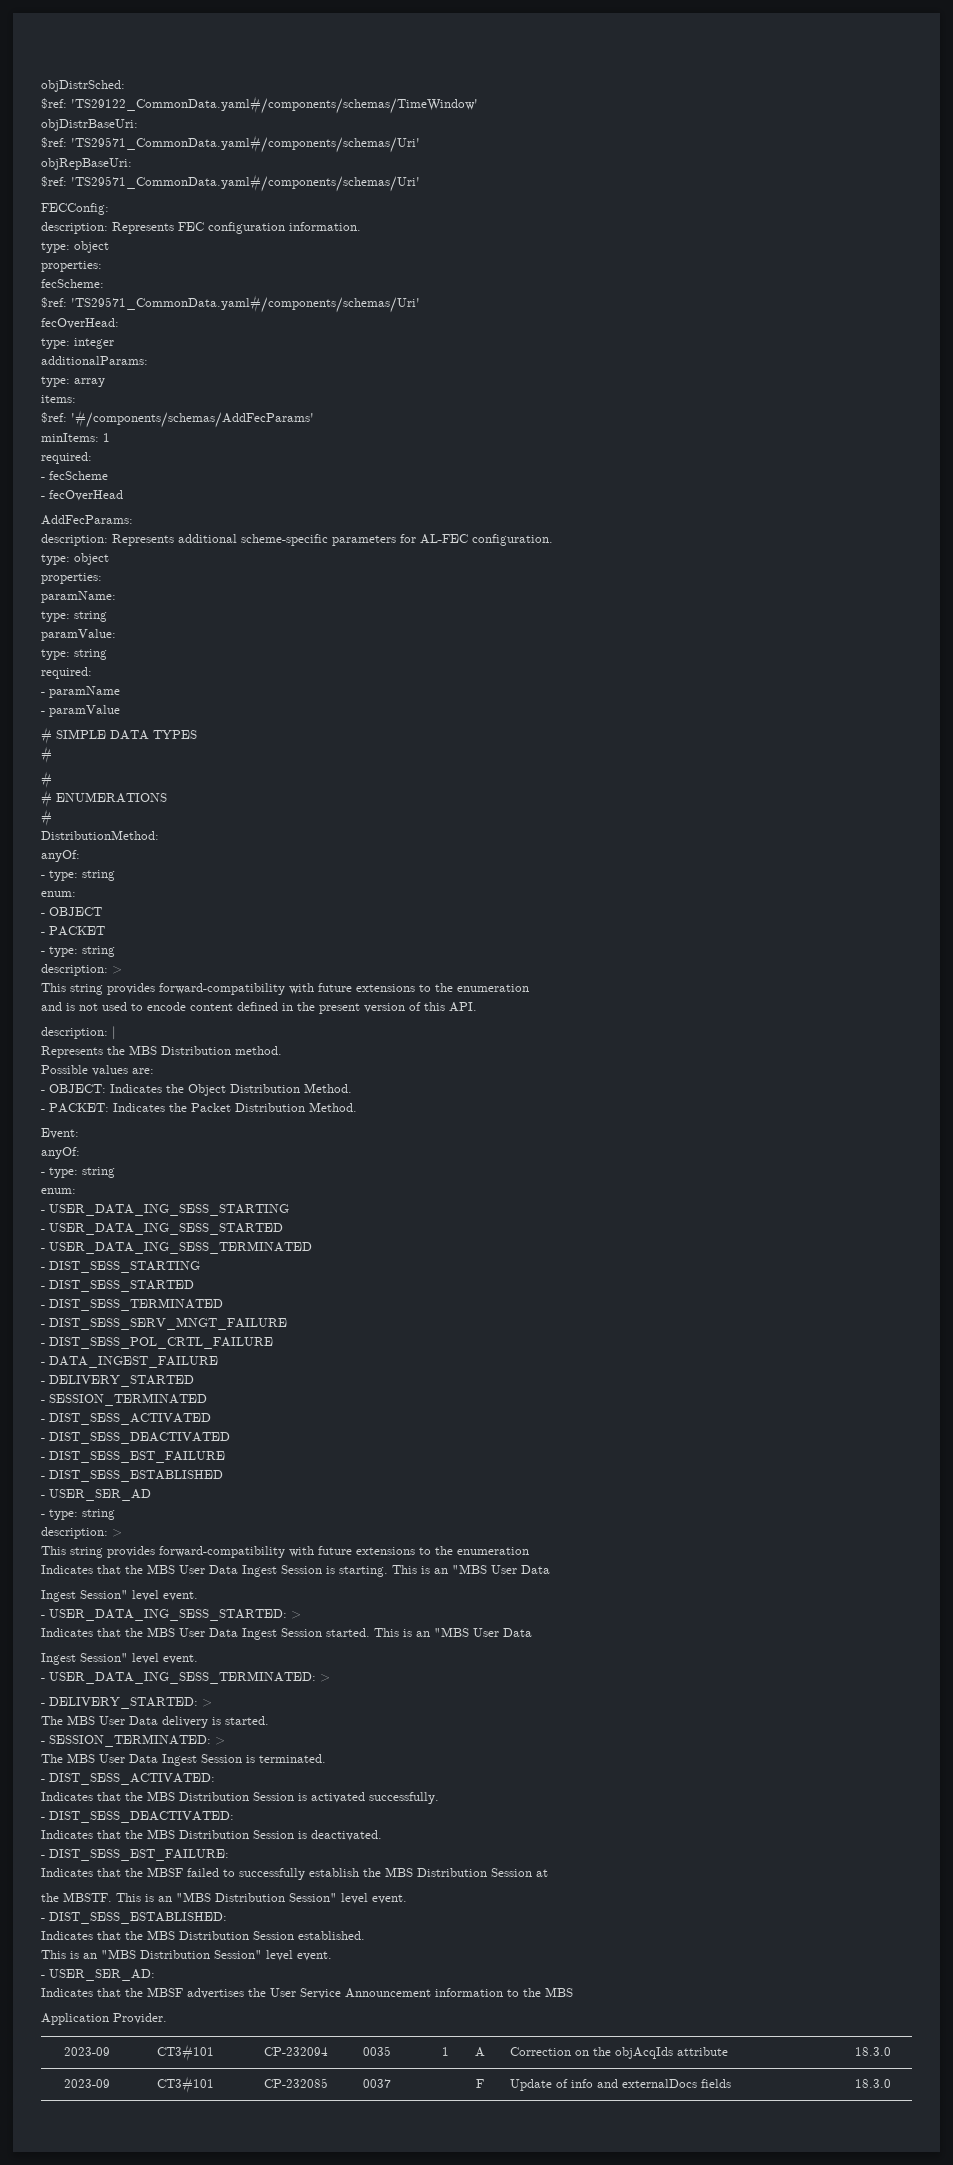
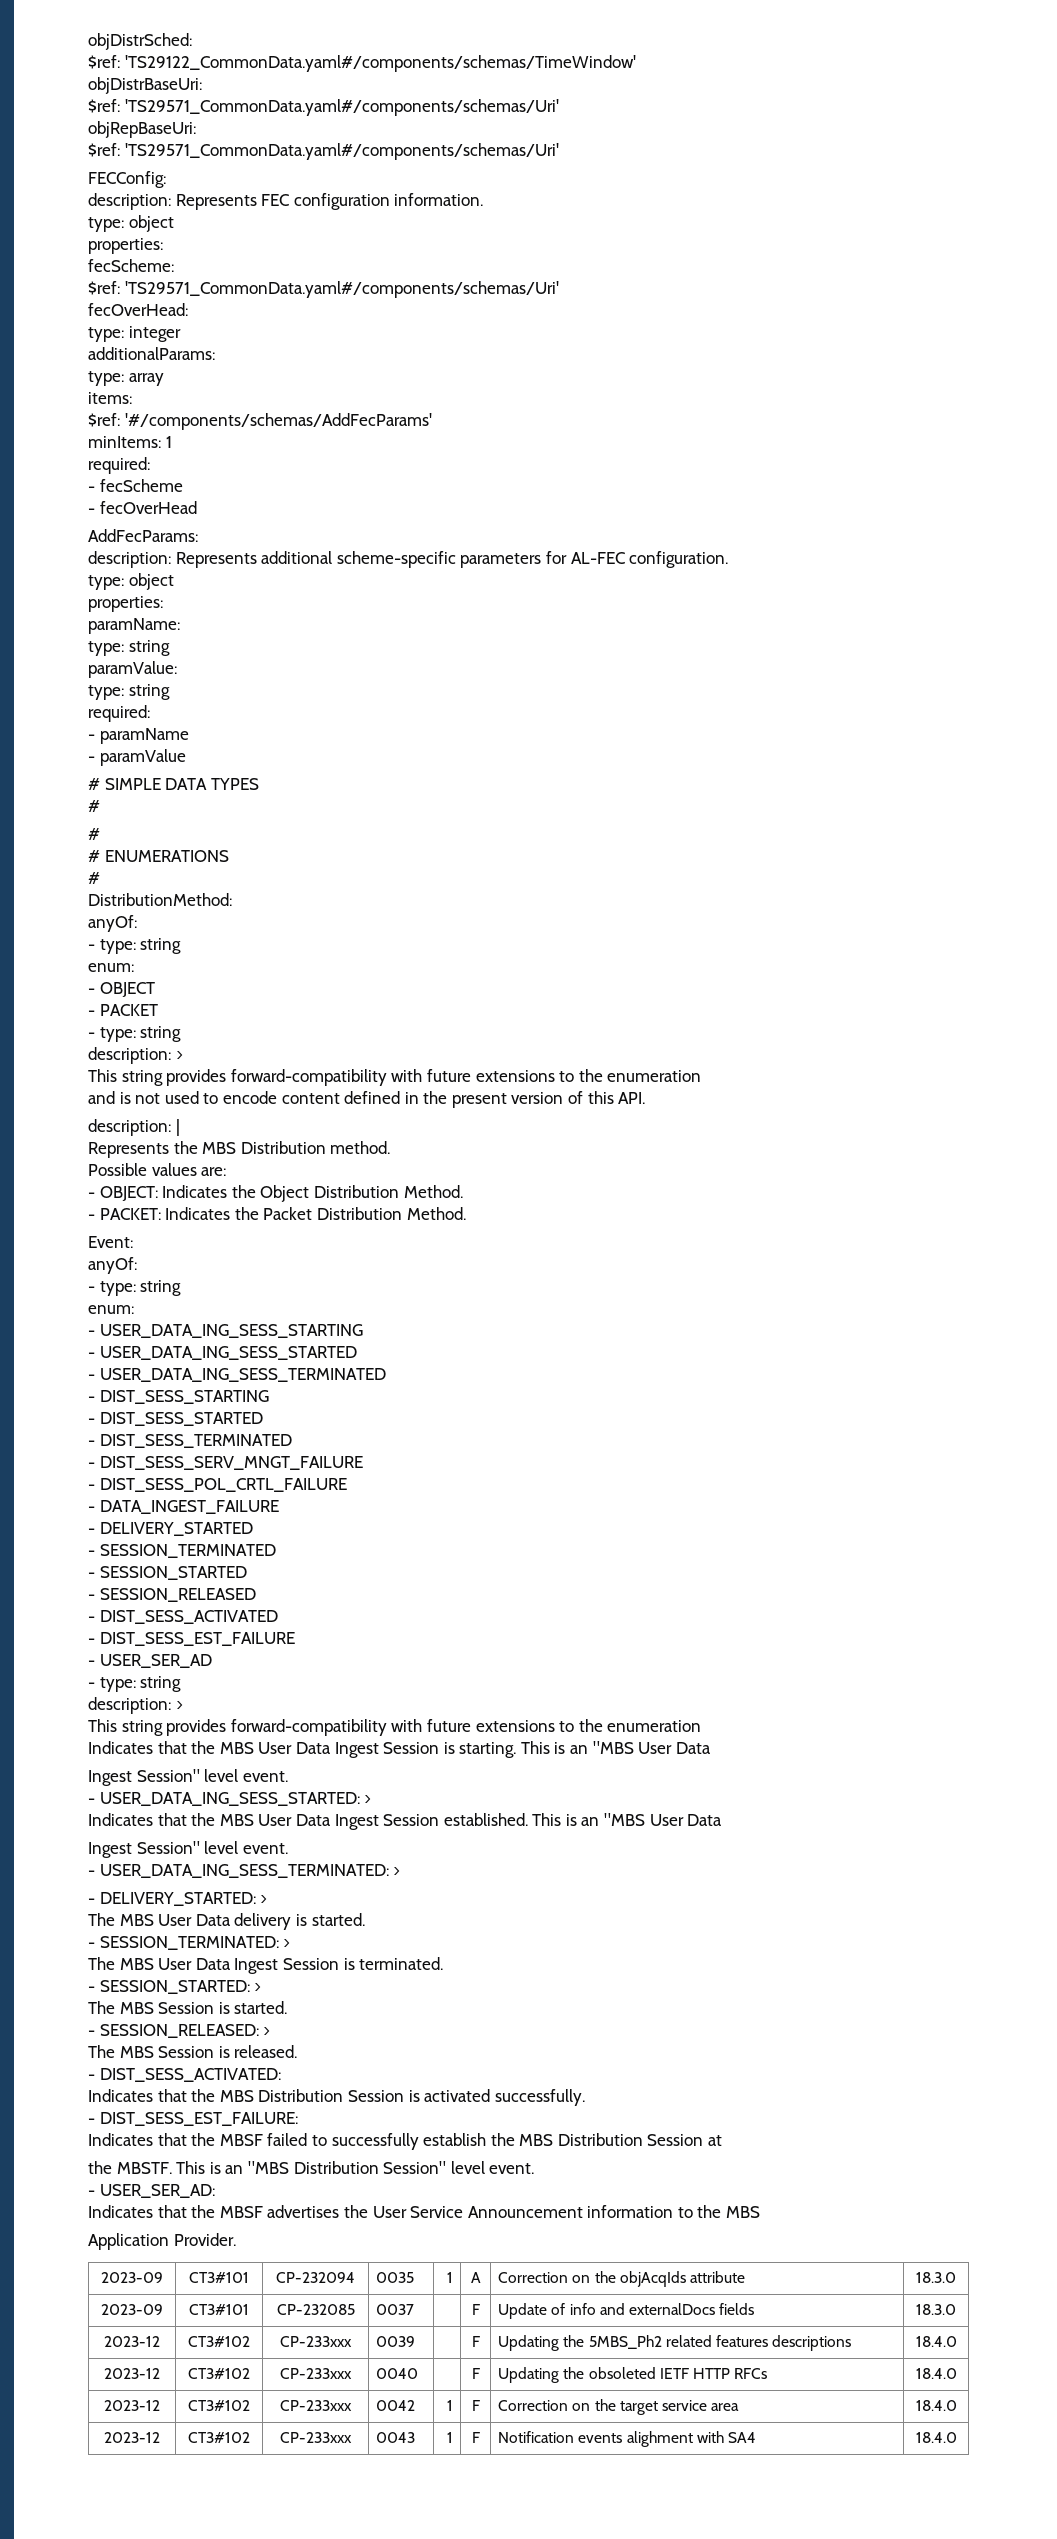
+ - SESSION_STARTED
+ - SESSION_RELEASED
- - DIST_SESS_DEACTIVATED
- - DIST_SESS_ESTABLISHED
- Indicates that the MBS User Data Ingest Session started.
+ Indicates that the MBS User Data Ingest Session established.
+ - SESSION_STARTED: >
+ The MBS Session is started.
+ - SESSION_RELEASED: >
+ The MBS Session is released.
- - DIST_SESS_DEACTIVATED:
- Indicates that the MBS Distribution Session is deactivated.
- - DIST_SESS_ESTABLISHED:
- Indicates that the MBS Distribution Session established.
- This is an "MBS Distribution Session" level event.
+ 2023-12 | CT3#102 | CP-233xxx | 0039 | | F | Updating the 5MBS_Ph2 related features descriptions | 18.4.0
+ 2023-12 | CT3#102 | CP-233xxx | 0040 | | F | Updating the obsoleted IETF HTTP RFCs | 18.4.0
+ 2023-12 | CT3#102 | CP-233xxx | 0042 | 1 | F | Correction on the target service area | 18.4.0
+ 2023-12 | CT3#102 | CP-233xxx | 0043 | 1 | F | Notification events alighment with SA4 | 18.4.0

